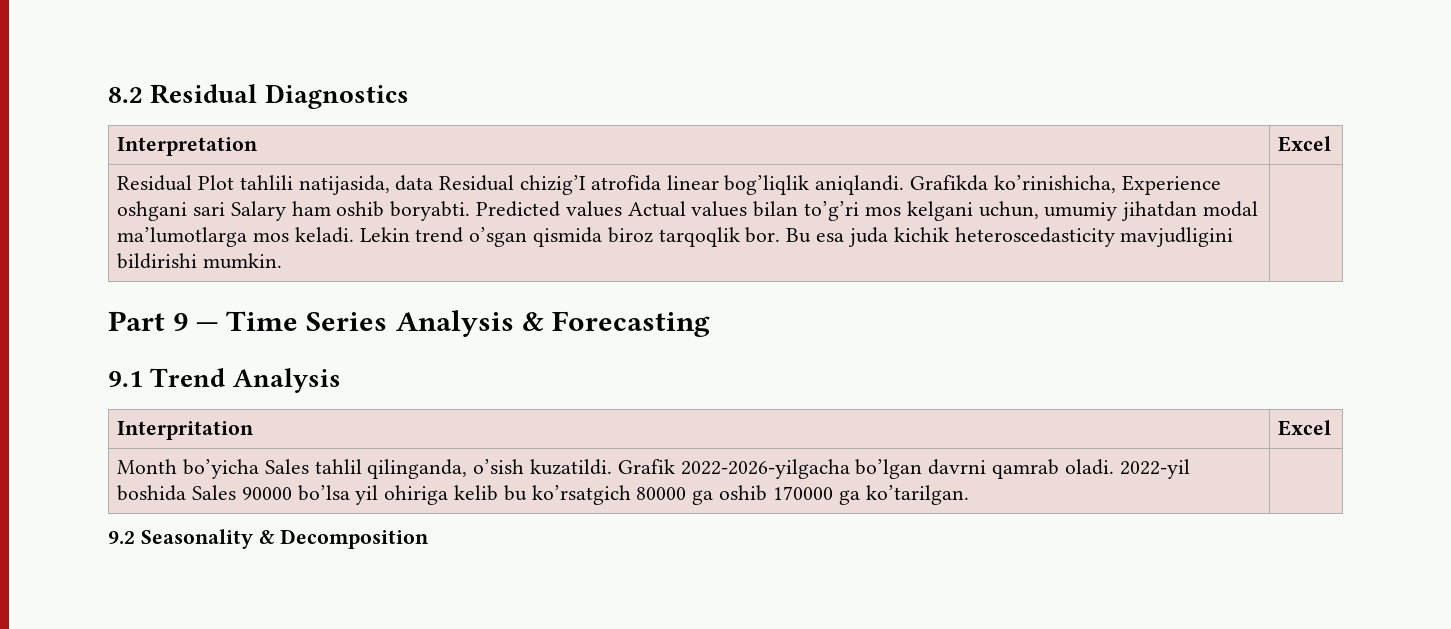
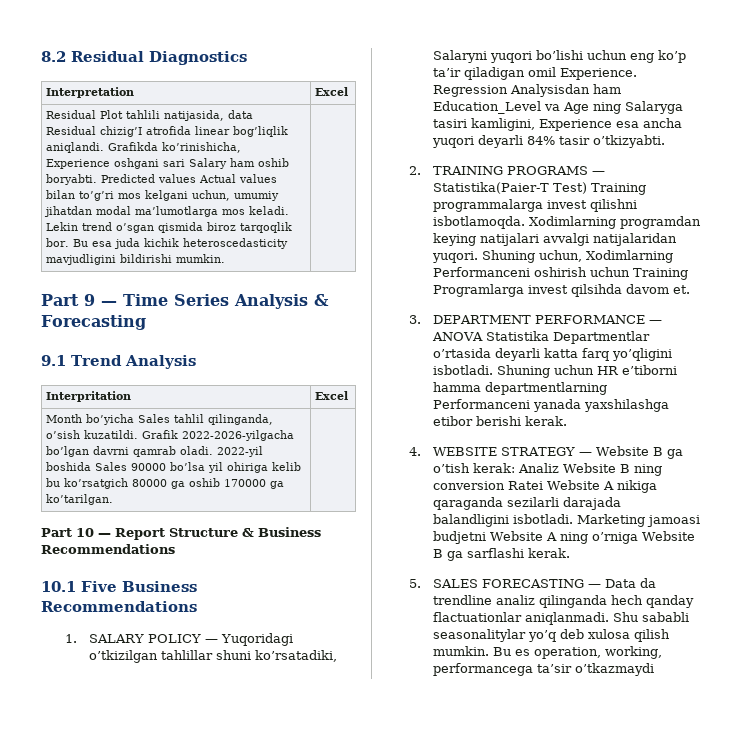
- 9.2 Seasonality & Decomposition
+ Part 10 — Report Structure & Business Recommendations
+ 10.1 Five Business Recommendations
+ 1. SALARY POLICY — Yuqoridagi o’tkizilgan tahlillar shuni ko’rsatadiki, Salaryni yuqori bo’lishi uchun eng ko’p ta’ir qiladigan omil Experience. Regression Analysisdan ham Education_Level va Age ning Salaryga tasiri kamligini, Experience esa ancha yuqori deyarli 84% tasir o’tkizyabti.
+ 2. TRAINING PROGRAMS — Statistika(Paier-T Test) Training programmalarga invest qilishni isbotlamoqda. Xodimlarning programdan keying natijalari avvalgi natijalaridan yuqori. Shuning uchun, Xodimlarning Performanceni oshirish uchun Training Programlarga invest qilsihda davom et.
+ 3. DEPARTMENT PERFORMANCE — ANOVA Statistika Departmentlar o’rtasida deyarli katta farq yo’qligini isbotladi. Shuning uchun HR e’tiborni hamma departmentlarning Performanceni yanada yaxshilashga etibor berishi kerak.
+ 4. WEBSITE STRATEGY — Website B ga o’tish kerak: Analiz Website B ning conversion Ratei Website A nikiga qaraganda sezilarli darajada balandligini isbotladi. Marketing jamoasi budjetni Website A ning o’rniga Website B ga sarflashi kerak.
+ 5. SALES FORECASTING — Data da trendline analiz qilinganda hech qanday flactuationlar aniqlanmadi. Shu sababli seasonalitylar yo’q deb xulosa qilish mumkin. Bu es operation, working, performancega ta’sir o’tkazmaydi

